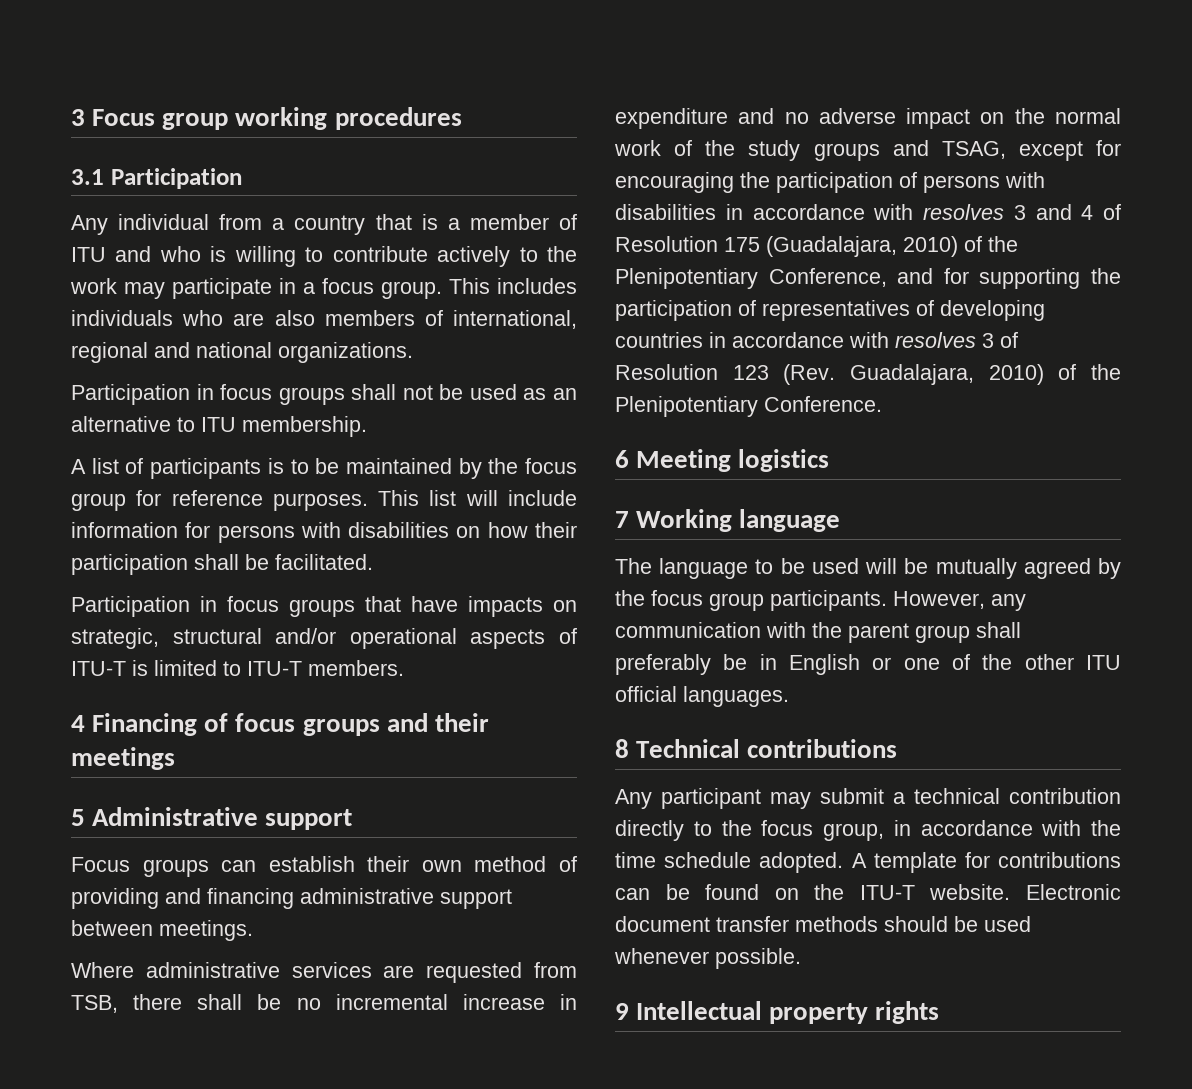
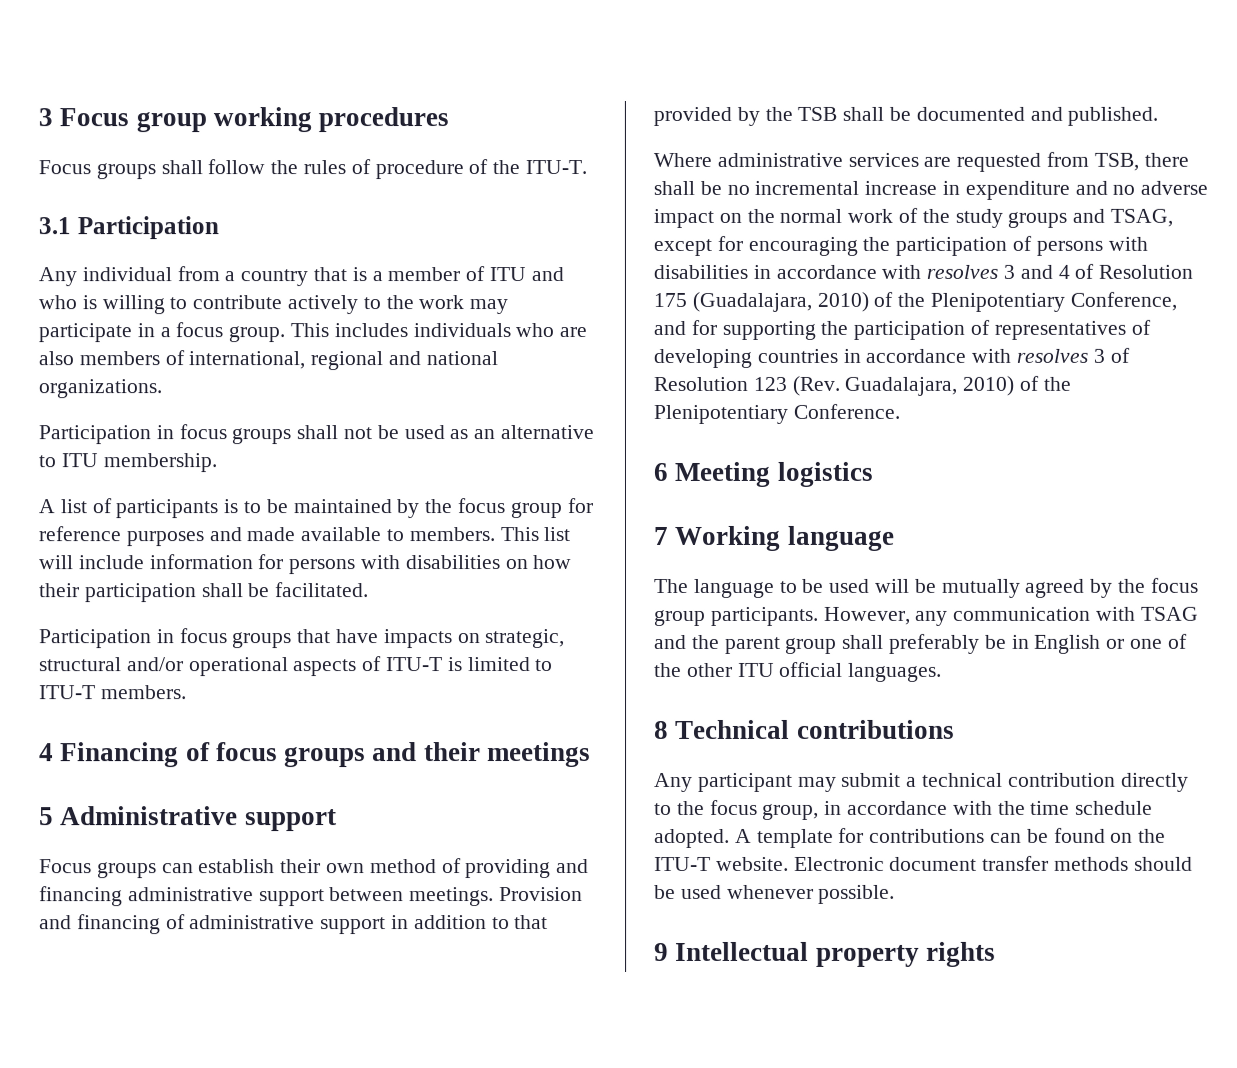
+ Focus groups shall follow the rules of procedure of the ITU-T.
- A list of participants is to be maintained by the focus group for reference purposes.
+ A list of participants is to be maintained by the focus group for reference purposes and made available to members.
+ Provision and financing of administrative support in addition to that provided by the TSB shall be documented and published.
- However, any communication with the parent group shall preferably be in English or one of the other ITU official languages.
+ However, any communication with TSAG and the parent group shall preferably be in English or one of the other ITU official languages.

